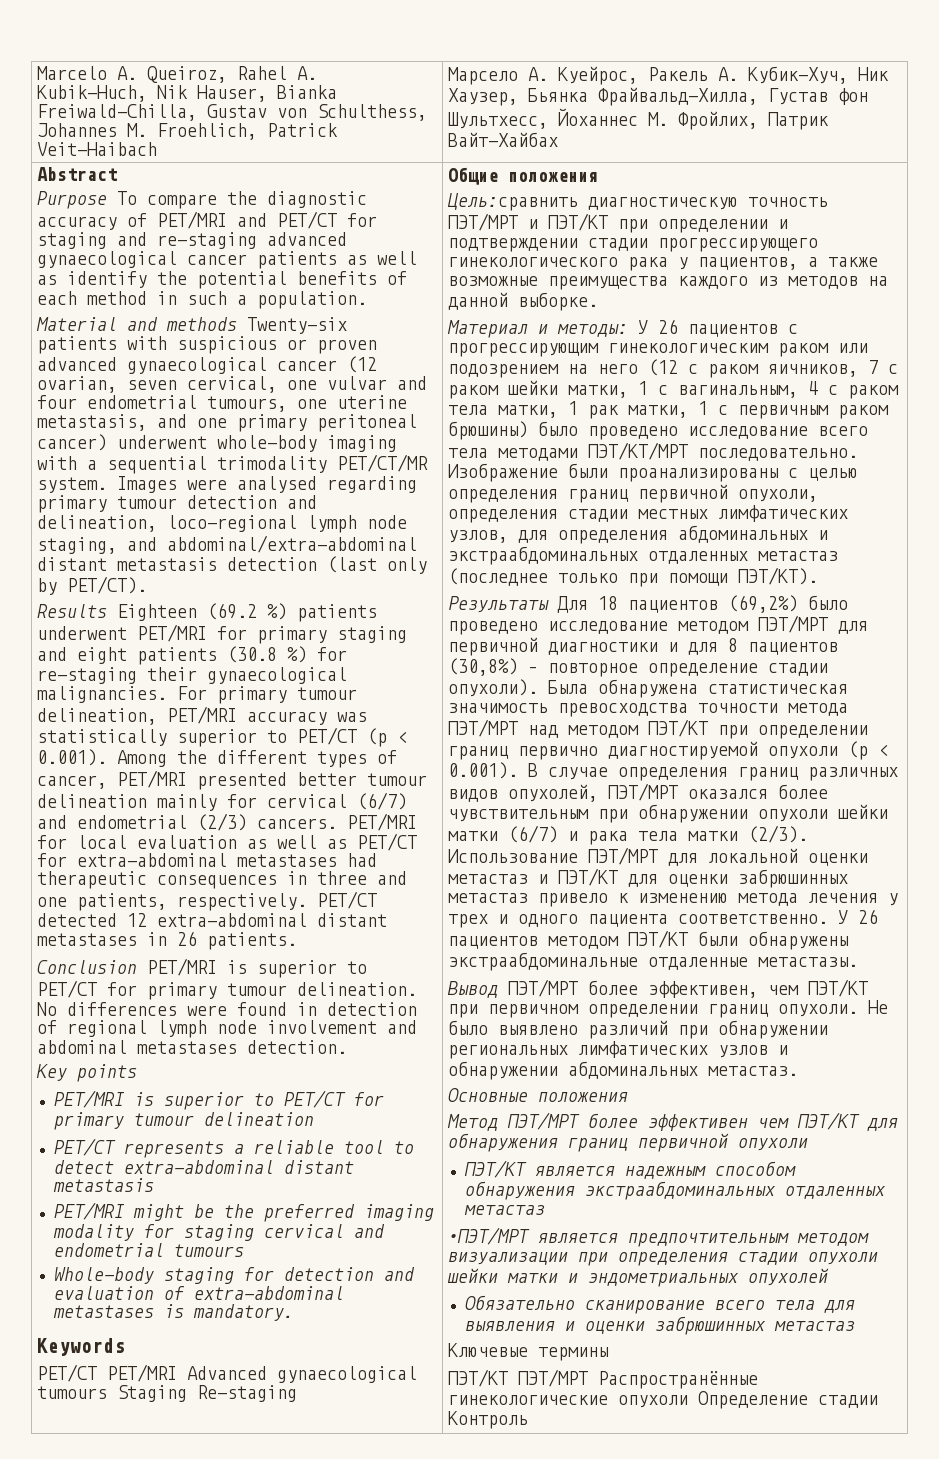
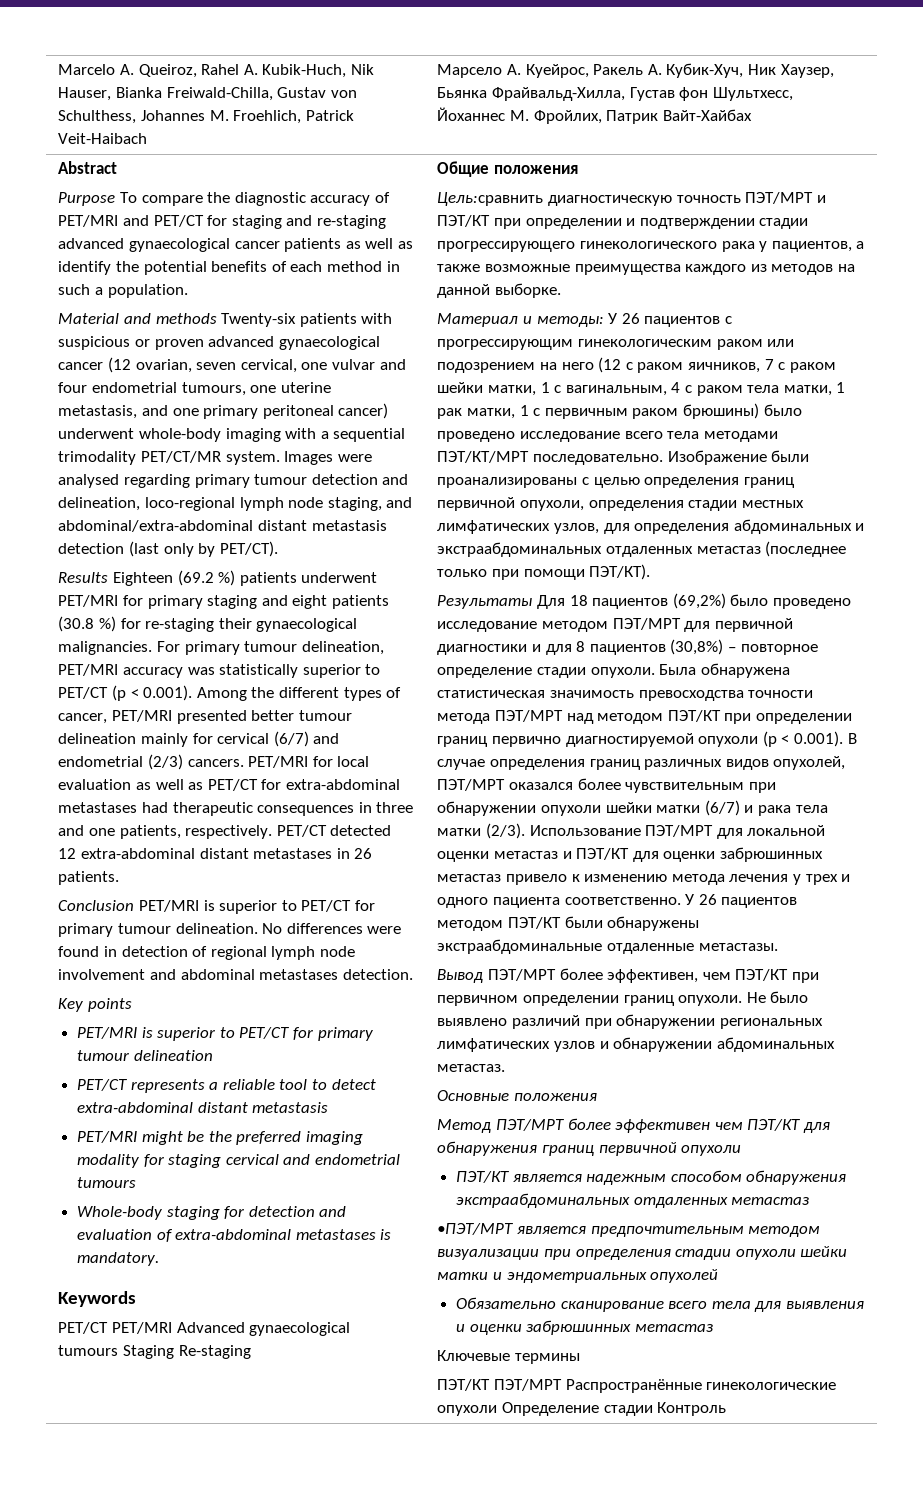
- Результаты Для 18 пациентов (69,2%) было проведено исследование методом ПЭТ/МРТ для первичной диагностики и для 8 пациентов (30,8%) – повторное определение стадии опухоли).
+ Результаты Для 18 пациентов (69,2%) было проведено исследование методом ПЭТ/МРТ для первичной диагностики и для 8 пациентов (30,8%) – повторное определение стадии опухоли.

